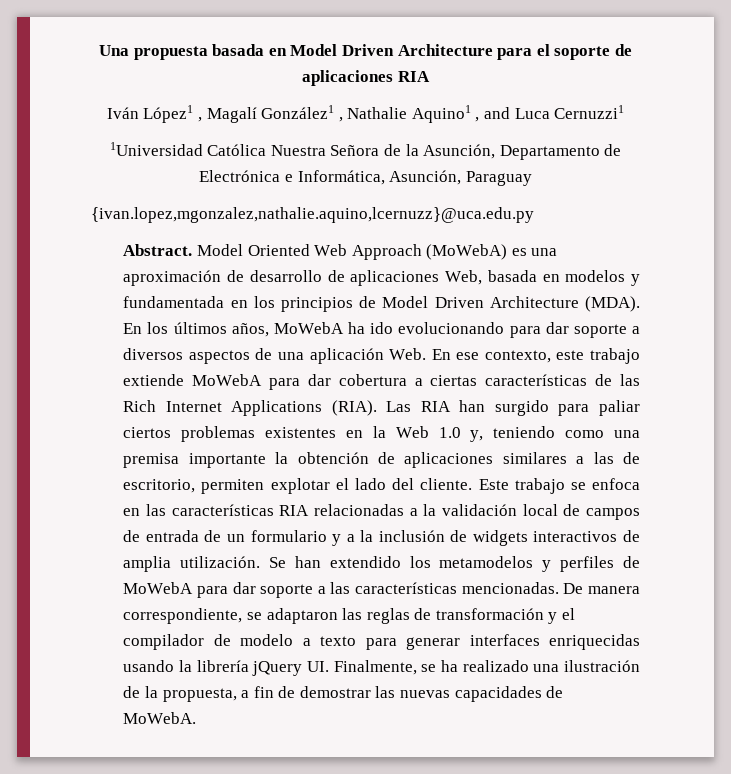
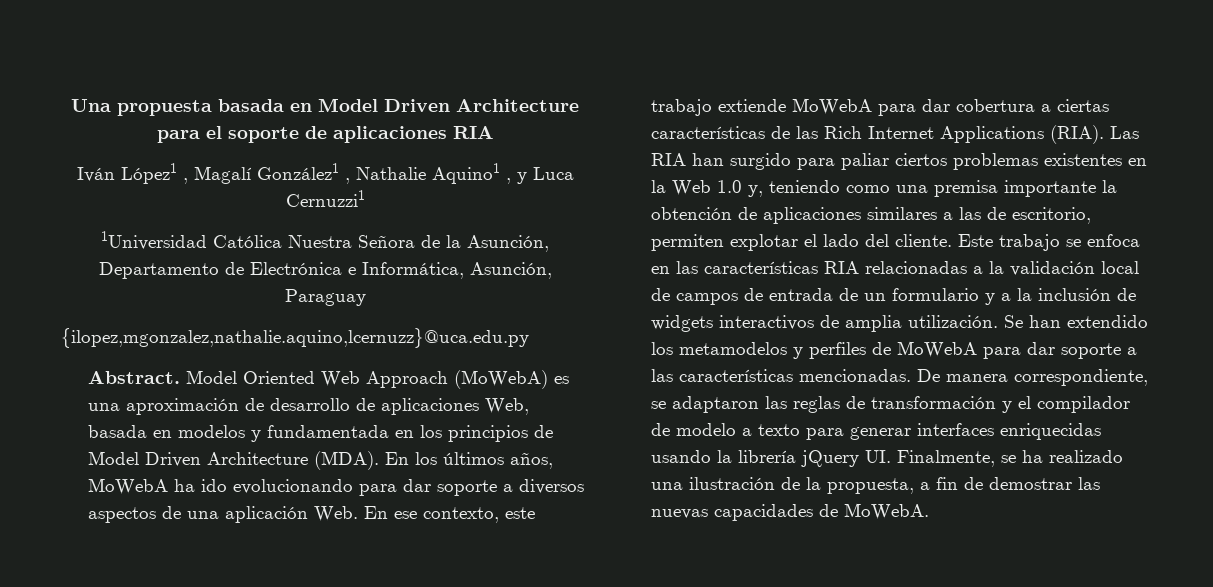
- Iván López1 , Magalí González1 , Nathalie Aquino1 , and Luca Cernuzzi1
+ Iván López1 , Magalí González1 , Nathalie Aquino1 , y Luca Cernuzzi1
- {ivan.lopez,mgonzalez,nathalie.aquino,lcernuzz}@uca.edu.py
+ {ilopez,mgonzalez,nathalie.aquino,lcernuzz}@uca.edu.py

